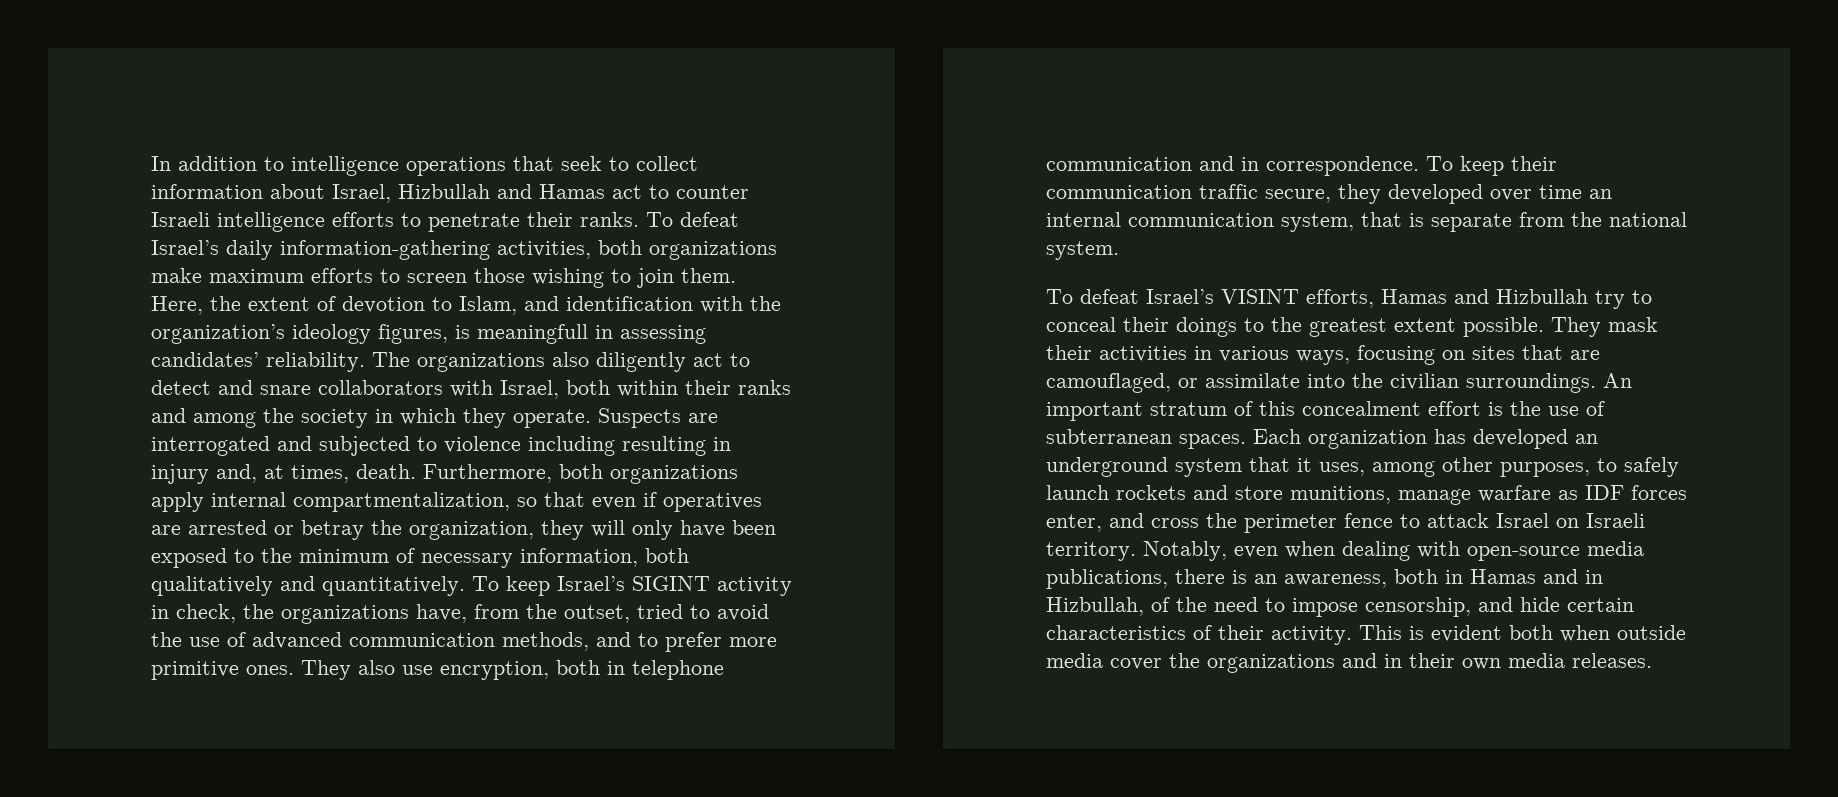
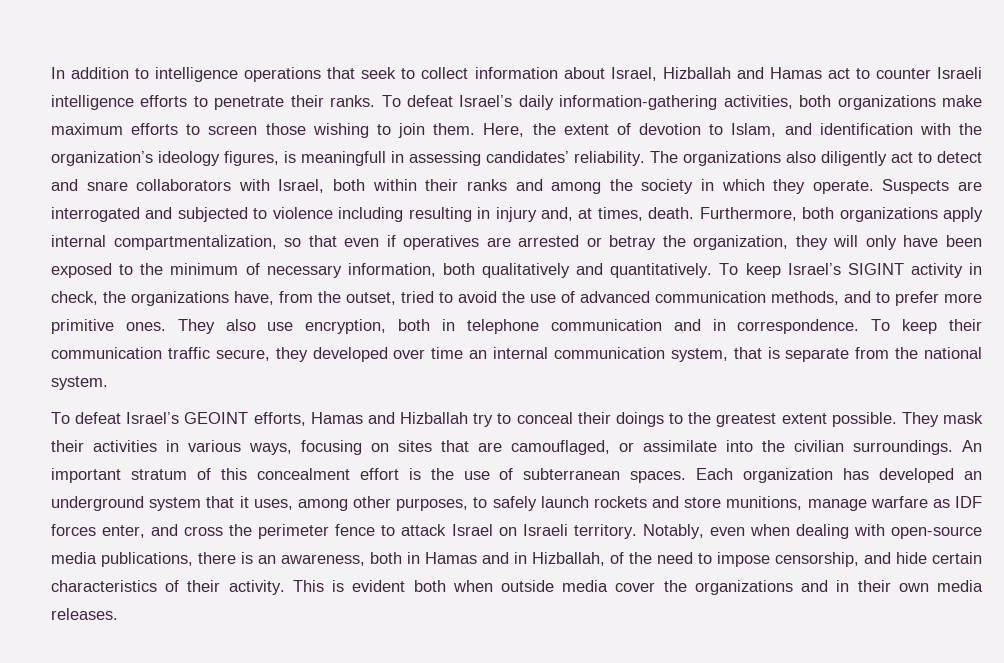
- In addition to intelligence operations that seek to collect information about Israel, Hizbullah and Hamas act to counter Israeli intelligence efforts to penetrate their ranks.
+ In addition to intelligence operations that seek to collect information about Israel, Hizballah and Hamas act to counter Israeli intelligence efforts to penetrate their ranks.
- To defeat Israel’s VISINT efforts, Hamas and Hizbullah try to conceal their doings to the greatest extent possible.
+ To defeat Israel’s GEOINT efforts, Hamas and Hizballah try to conceal their doings to the greatest extent possible.
- Notably, even when dealing with open-source media publications, there is an awareness, both in Hamas and in Hizbullah, of the need to impose censorship, and hide certain characteristics of their activity.
+ Notably, even when dealing with open-source media publications, there is an awareness, both in Hamas and in Hizballah, of the need to impose censorship, and hide certain characteristics of their activity.

